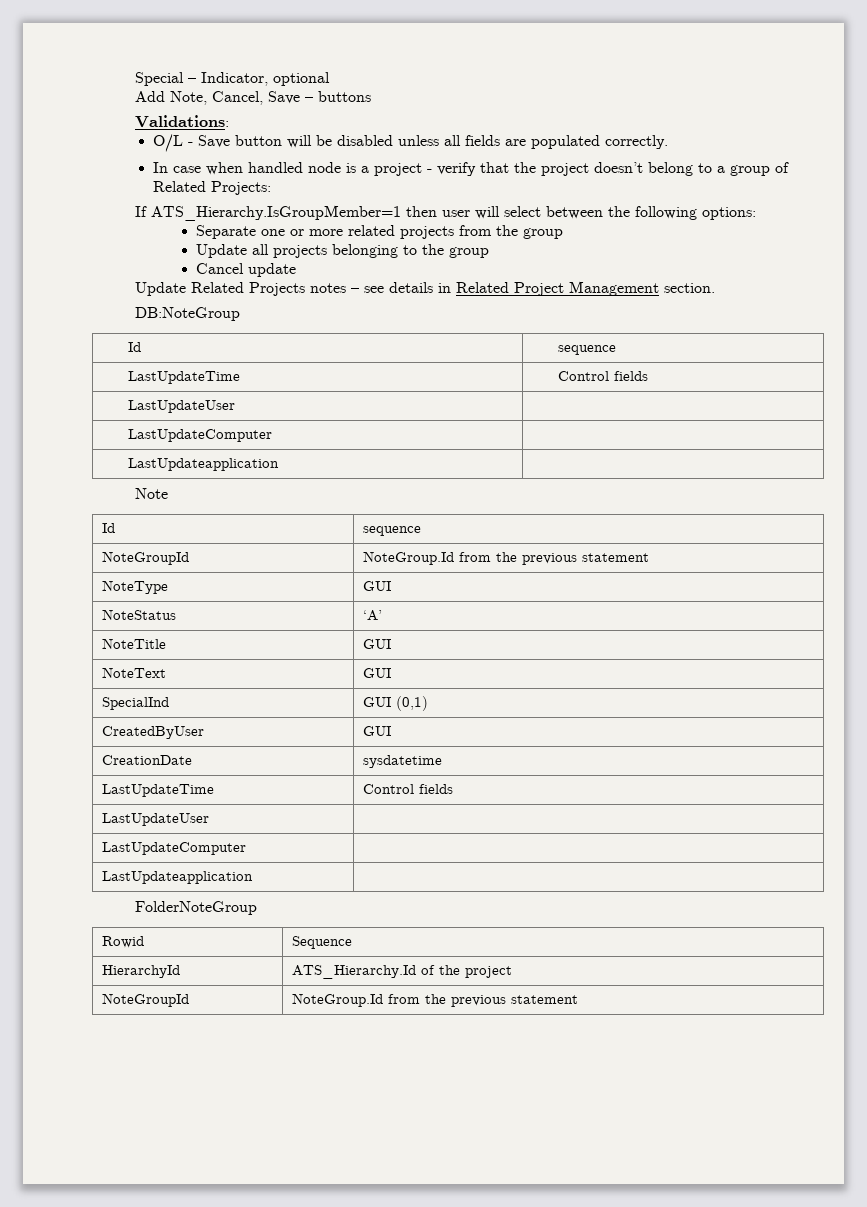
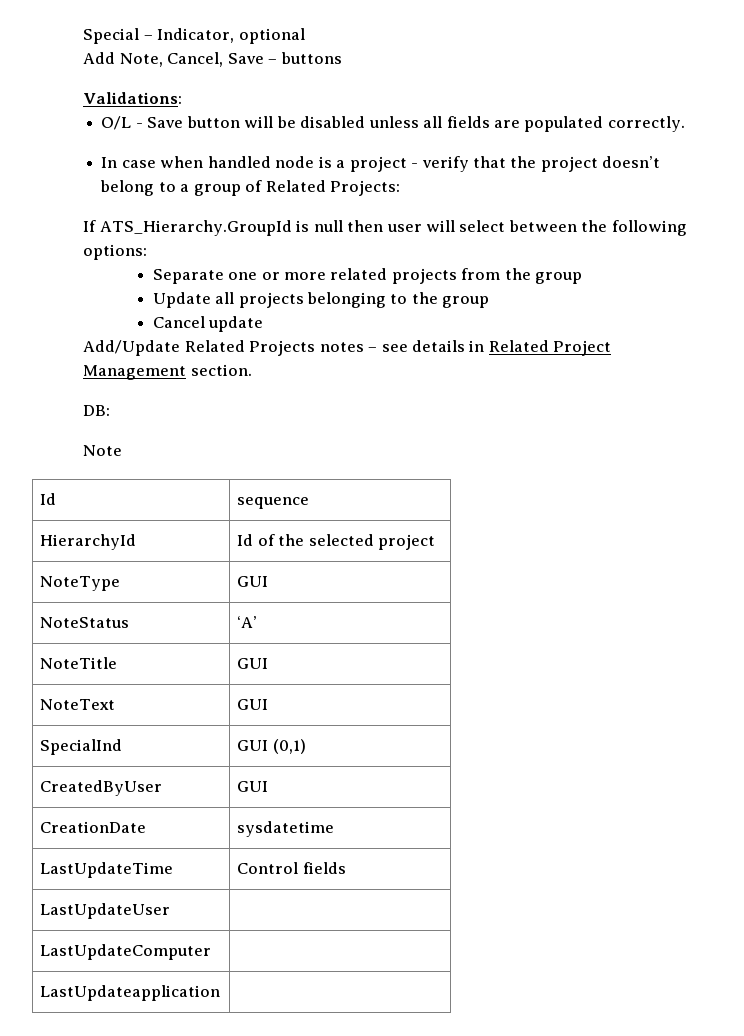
- If ATS_Hierarchy.IsGroupMember=1 then user will select between the following options:
+ If ATS_Hierarchy.GroupId is null then user will select between the following options:
- Update Related Projects notes – see details in Related Project Management section.
+ Add/Update Related Projects notes – see details in Related Project Management section.
- DB:NoteGroup
- Id | sequence
- LastUpdateTime | Control fields
- LastUpdateUser |
- LastUpdateComputer |
- LastUpdateapplication |
+ DB:
  Note
  Id | sequence
- NoteGroupId | NoteGroup.Id from the previous statement
+ HierarchyId | Id of the selected project
- FolderNoteGroup
- Rowid | Sequence
- HierarchyId | ATS_Hierarchy.Id of the project
- NoteGroupId | NoteGroup.Id from the previous statement

